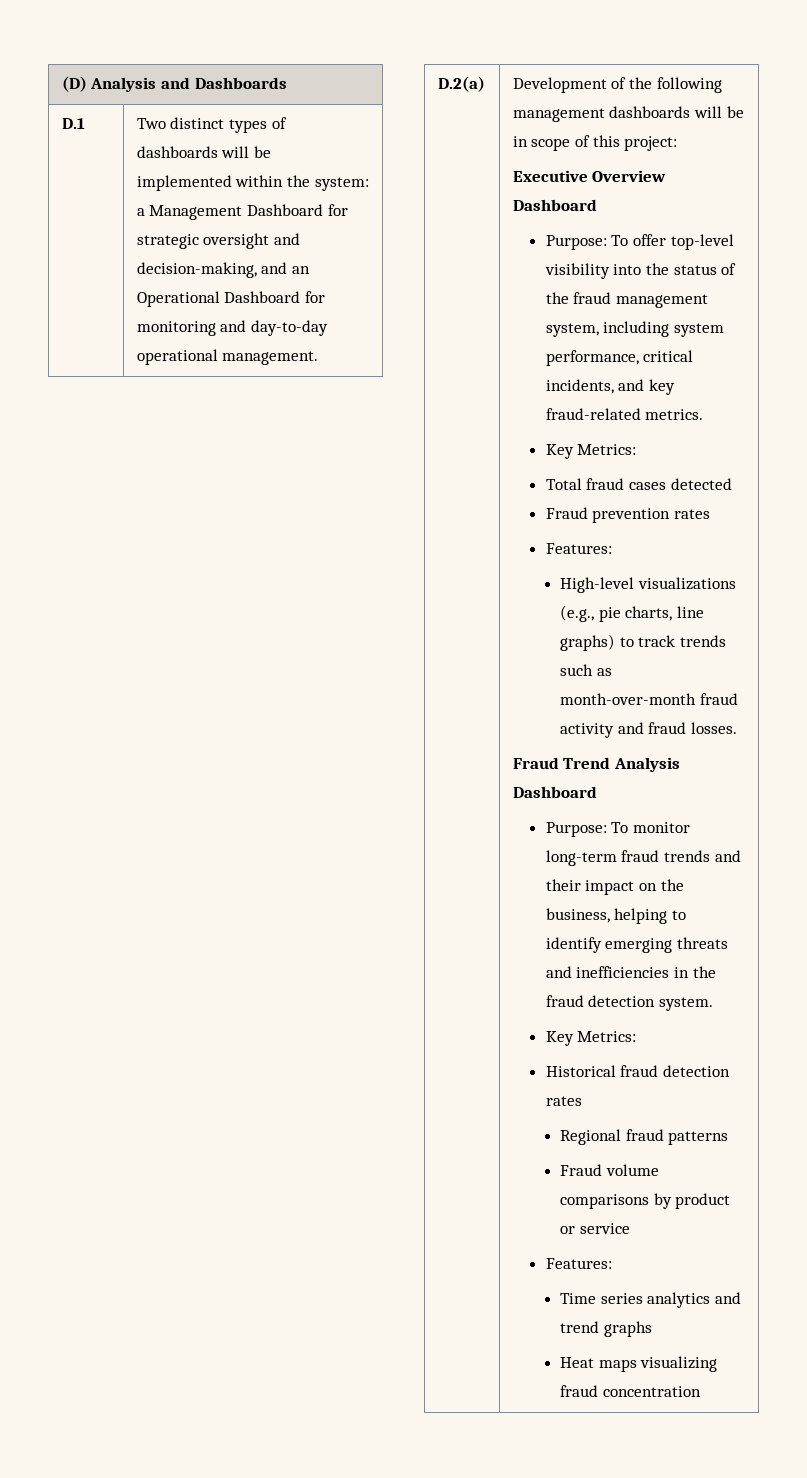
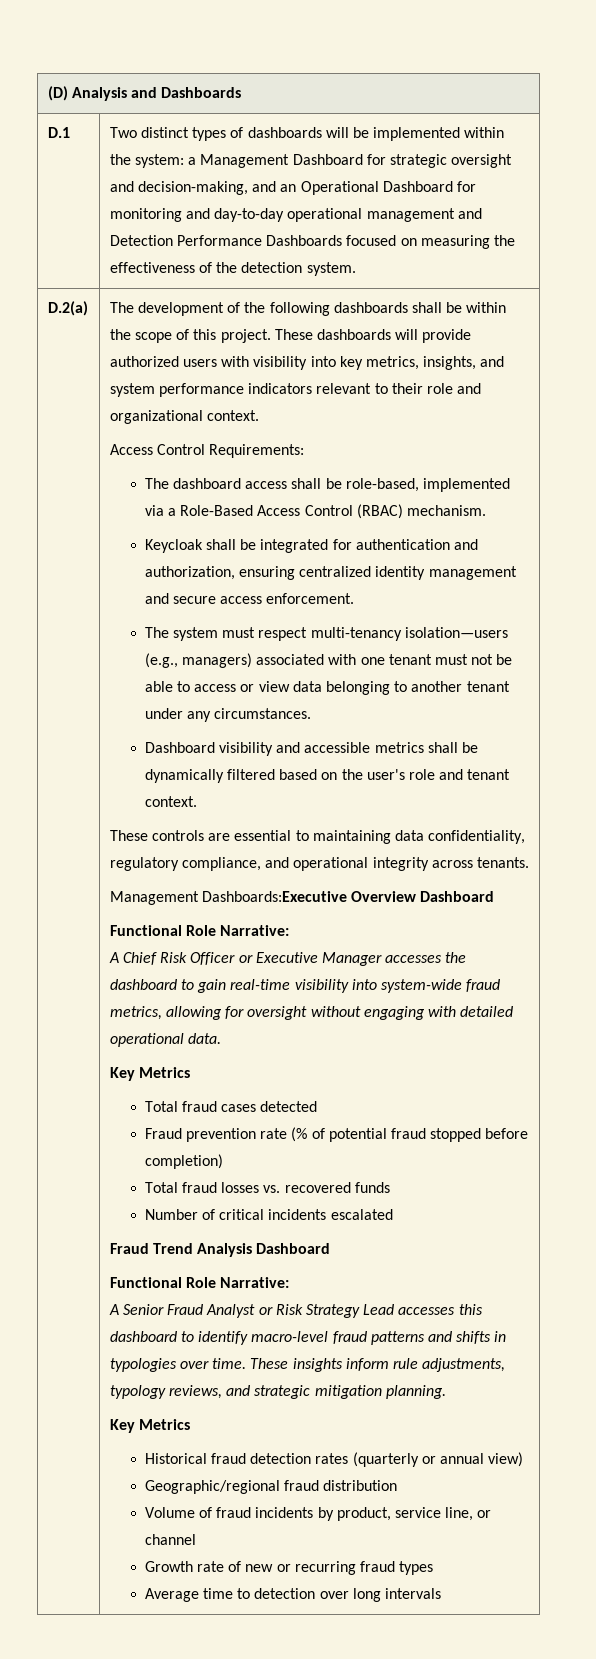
- Two distinct types of dashboards will be implemented within the system: a Management Dashboard for strategic oversight and decision-making, and an Operational Dashboard for monitoring and day-to-day operational management.
+ Two distinct types of dashboards will be implemented within the system: a Management Dashboard for strategic oversight and decision-making, and an Operational Dashboard for monitoring and day-to-day operational management and Detection Performance Dashboards focused on measuring the effectiveness of the detection system.
- Development of the following management dashboards will be in scope of this project:
- Executive Overview Dashboard
- Purpose: To offer top-level visibility into the status of the fraud management system, including system performance, critical incidents, and key fraud-related metrics.
- Key Metrics:
+ The development of the following dashboards shall be within the scope of this project. These dashboards will provide authorized users with visibility into key metrics, insights, and system performance indicators relevant to their role and organizational context.
+ Access Control Requirements:
+ The dashboard access shall be role-based, implemented via a Role-Based Access Control (RBAC) mechanism.
+ Keycloak shall be integrated for authentication and authorization, ensuring centralized identity management and secure access enforcement.
+ The system must respect multi-tenancy isolation—users (e.g., managers) associated with one tenant must not be able to access or view data belonging to another tenant under any circumstances.
+ Dashboard visibility and accessible metrics shall be dynamically filtered based on the user's role and tenant context.
+ These controls are essential to maintaining data confidentiality, regulatory compliance, and operational integrity across tenants.
+ Management Dashboards:Executive Overview Dashboard
+ Functional Role Narrative:
+ A Chief Risk Officer or Executive Manager accesses the dashboard to gain real-time visibility into system-wide fraud metrics, allowing for oversight without engaging with detailed operational data.
+ Key Metrics
- Fraud prevention rates
- Features:
- High-level visualizations (e.g., pie charts, line graphs) to track trends such as month-over-month fraud activity and fraud losses.
+ Fraud prevention rate (% of potential fraud stopped before completion)
+ Total fraud losses vs. recovered funds
+ Number of critical incidents escalated
  Fraud Trend Analysis Dashboard
- Purpose: To monitor long-term fraud trends and their impact on the business, helping to identify emerging threats and inefficiencies in the fraud detection system.
- Key Metrics:
+ Functional Role Narrative:
+ A Senior Fraud Analyst or Risk Strategy Lead accesses this dashboard to identify macro-level fraud patterns and shifts in typologies over time. These insights inform rule adjustments, typology reviews, and strategic mitigation planning.
+ Key Metrics
- Historical fraud detection rates
- Regional fraud patterns
- Fraud volume comparisons by product or service
- Features:
- Time series analytics and trend graphs
- Heat maps visualizing fraud concentration
+ Historical fraud detection rates (quarterly or annual view)
+ Geographic/regional fraud distribution
+ Volume of fraud incidents by product, service line, or channel
+ Growth rate of new or recurring fraud types
+ Average time to detection over long intervals

